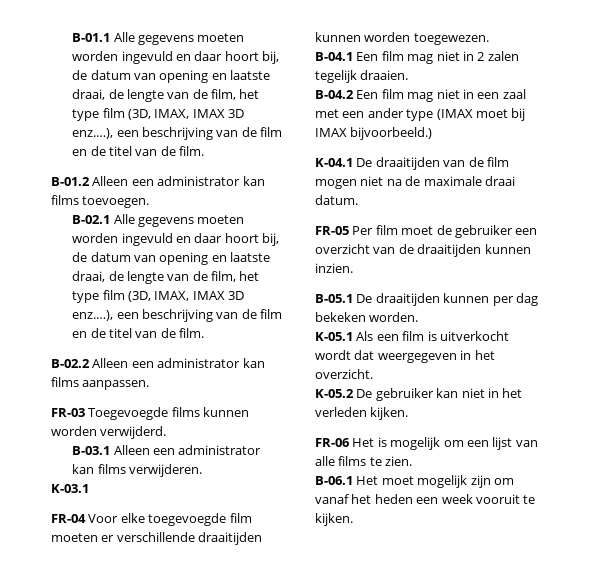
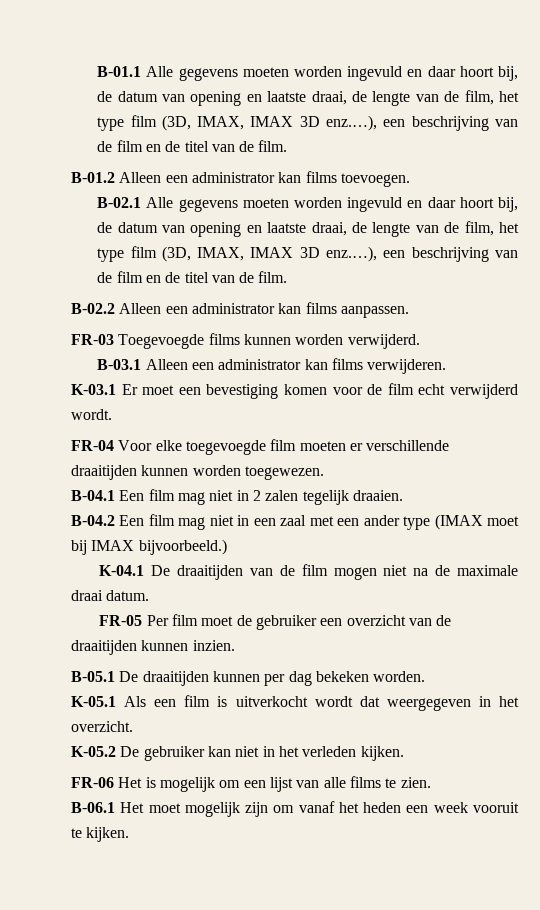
- K-03.1
+ K-03.1 Er moet een bevestiging komen voor de film echt verwijderd wordt.

